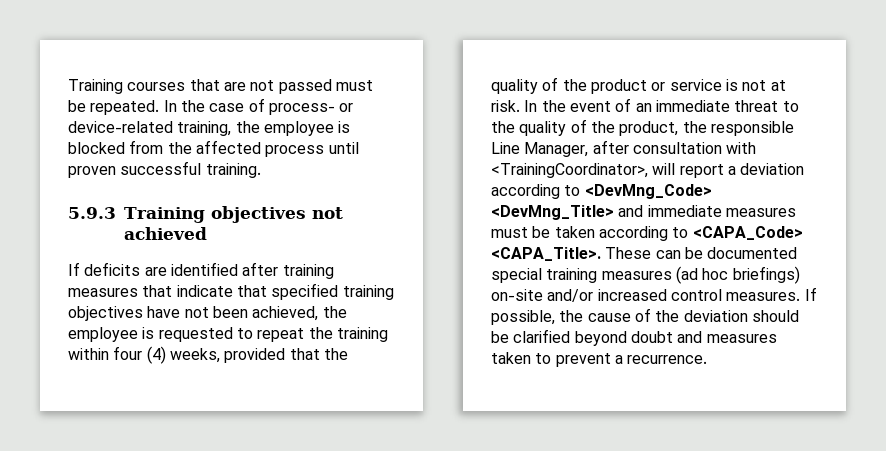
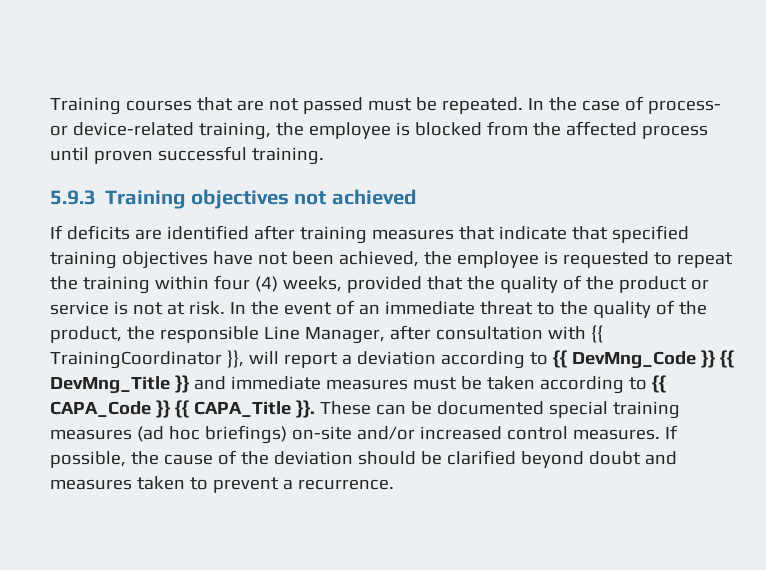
- In the event of an immediate threat to the quality of the product, the responsible Line Manager, after consultation with <TrainingCoordinator>, will report a deviation according to <DevMng_Code> <DevMng_Title> and immediate measures must be taken according to <CAPA_Code> <CAPA_Title>.
+ In the event of an immediate threat to the quality of the product, the responsible Line Manager, after consultation with {{ TrainingCoordinator }}, will report a deviation according to {{ DevMng_Code }} {{ DevMng_Title }} and immediate measures must be taken according to {{ CAPA_Code }} {{ CAPA_Title }}.

